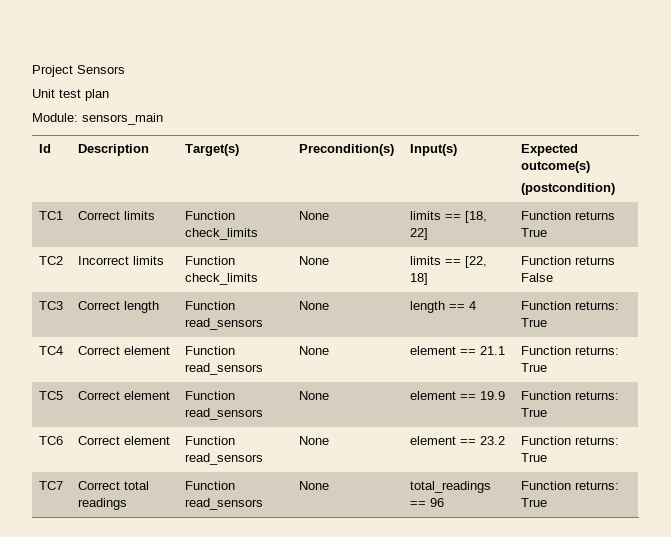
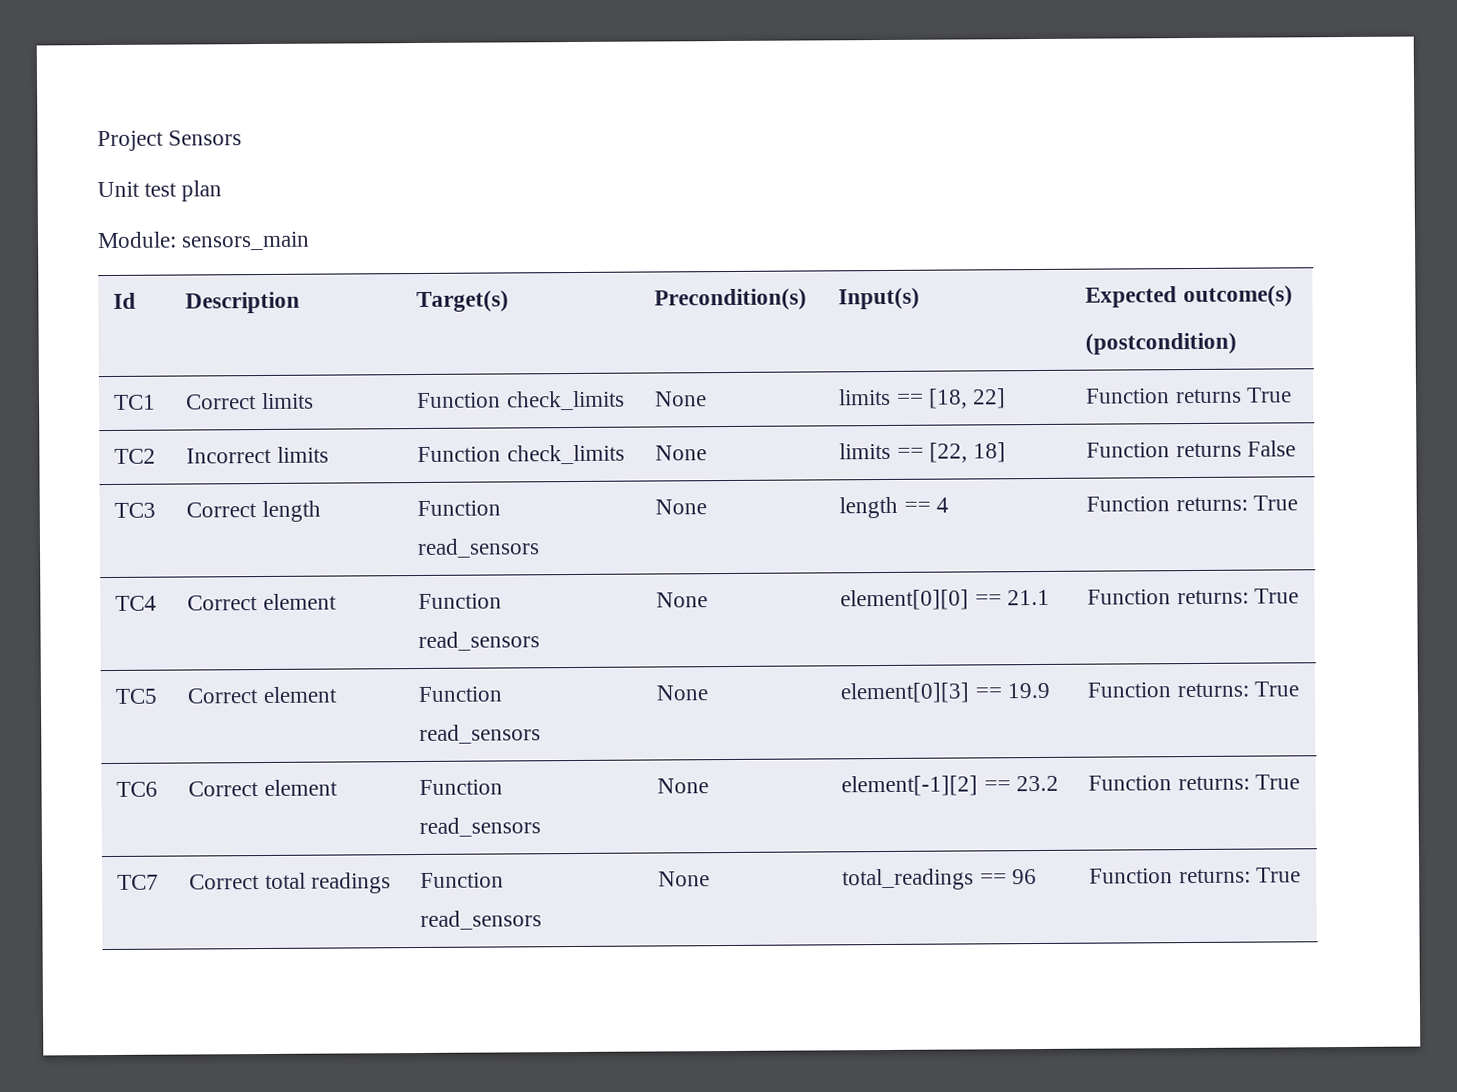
- TC4 | Correct element | Function read_sensors | None | element == 21.1 | Function returns: True
+ TC4 | Correct element | Function read_sensors | None | element[0][0] == 21.1 | Function returns: True
- TC5 | Correct element | Function read_sensors | None | element == 19.9 | Function returns: True
+ TC5 | Correct element | Function read_sensors | None | element[0][3] == 19.9 | Function returns: True
- TC6 | Correct element | Function read_sensors | None | element == 23.2 | Function returns: True
+ TC6 | Correct element | Function read_sensors | None | element[-1][2] == 23.2 | Function returns: True

